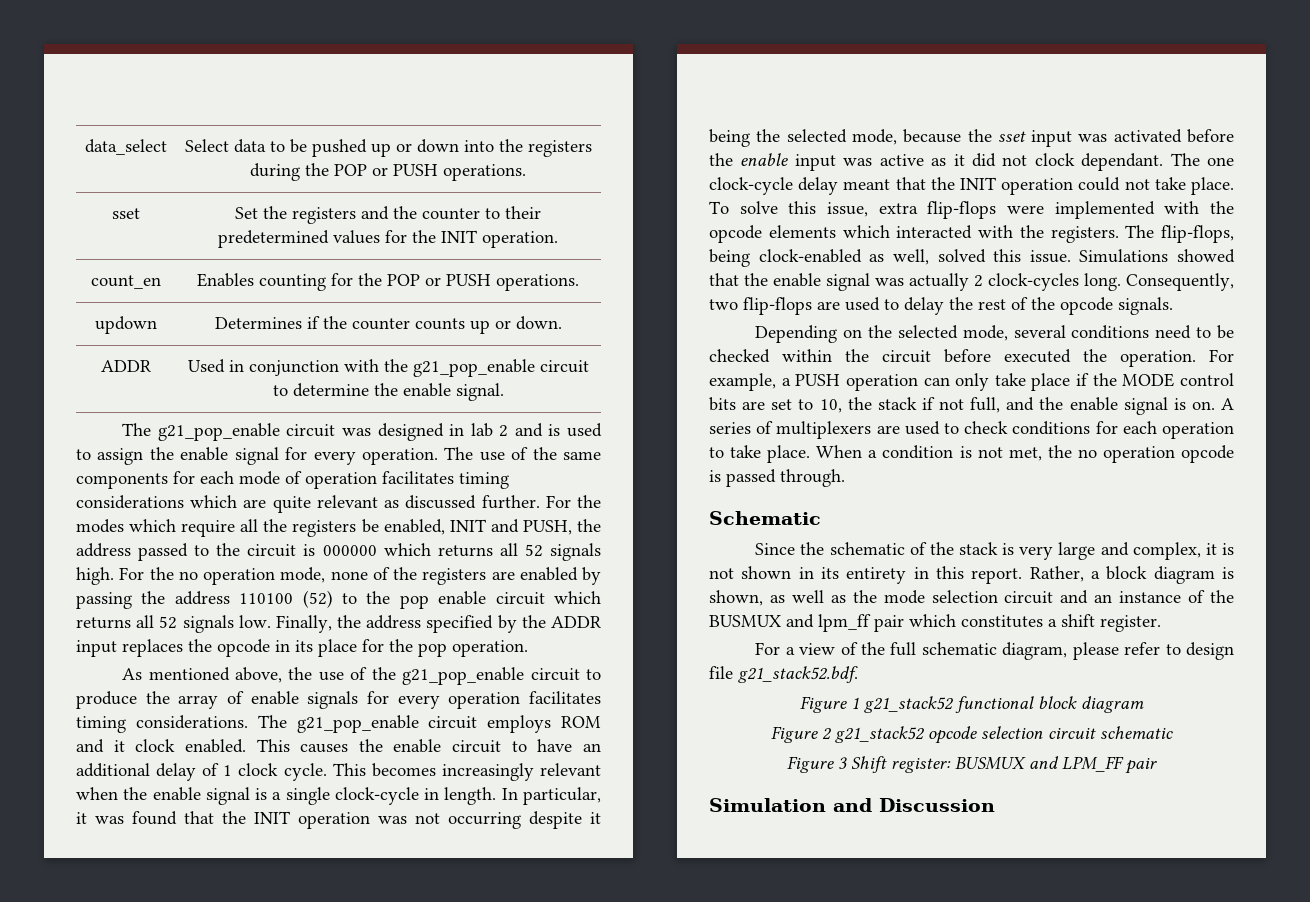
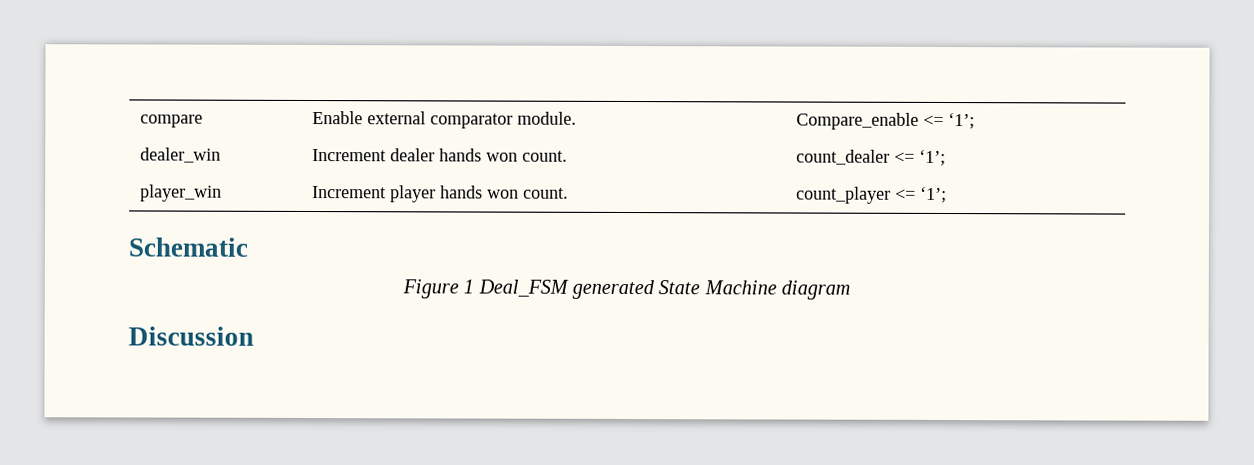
- data_select | Select data to be pushed up or down into the registers during the POP or PUSH operations.
- sset | Set the registers and the counter to their predetermined values for the INIT operation.
- count_en | Enables counting for the POP or PUSH operations.
- updown | Determines if the counter counts up or down.
- ADDR | Used in conjunction with the g21_pop_enable circuit to determine the enable signal.
- The g21_pop_enable circuit was designed in lab 2 and is used to assign the enable signal for every operation. The use of the same components for each mode of operation facilitates timing considerations which are quite relevant as discussed further. For the modes which require all the registers be enabled, INIT and PUSH, the address passed to the circuit is 000000 which returns all 52 signals high. For the no operation mode, none of the registers are enabled by passing the address 110100 (52) to the pop enable circuit which returns all 52 signals low. Finally, the address specified by the ADDR input replaces the opcode in its place for the pop operation.
- As mentioned above, the use of the g21_pop_enable circuit to produce the array of enable signals for every operation facilitates timing considerations. The g21_pop_enable circuit employs ROM and it clock enabled. This causes the enable circuit to have an additional delay of 1 clock cycle. This becomes increasingly relevant when the enable signal is a single clock-cycle in length. In particular, it was found that the INIT operation was not occurring despite it being the selected mode, because the sset input was activated before the enable input was active as it did not clock dependant. The one clock-cycle delay meant that the INIT operation could not take place. To solve this issue, extra flip-flops were implemented with the opcode elements which interacted with the registers. The flip-flops, being clock-enabled as well, solved this issue. Simulations showed that the enable signal was actually 2 clock-cycles long. Consequently, two flip-flops are used to delay the rest of the opcode signals.
- Depending on the selected mode, several conditions need to be checked within the circuit before executed the operation. For example, a PUSH operation can only take place if the MODE control bits are set to 10, the stack if not full, and the enable signal is on. A series of multiplexers are used to check conditions for each operation to take place. When a condition is not met, the no operation opcode is passed through.
+ compare | Enable external comparator module. | Compare_enable <= ‘1’;
+ dealer_win | Increment dealer hands won count. | count_dealer <= ‘1’;
+ player_win | Increment player hands won count. | count_player <= ‘1’;
  Schematic
- Since the schematic of the stack is very large and complex, it is not shown in its entirety in this report. Rather, a block diagram is shown, as well as the mode selection circuit and an instance of the BUSMUX and lpm_ff pair which constitutes a shift register.
- For a view of the full schematic diagram, please refer to design file g21_stack52.bdf.
- Figure 1 g21_stack52 functional block diagram
- Figure 2 g21_stack52 opcode selection circuit schematic
- Figure 3 Shift register: BUSMUX and LPM_FF pair
- Simulation and Discussion
+ Figure 1 Deal_FSM generated State Machine diagram
+ Discussion

